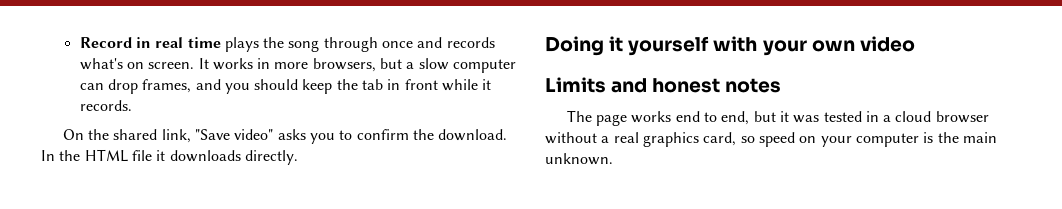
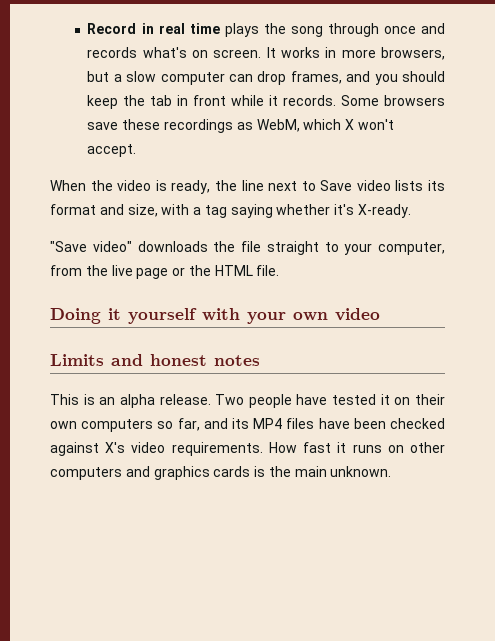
- It works in more browsers, but a slow computer can drop frames, and you should keep the tab in front while it records.
- On the shared link, "Save video" asks you to confirm the download. In the HTML file it downloads directly.
+ It works in more browsers, but a slow computer can drop frames, and you should keep the tab in front while it records. Some browsers save these recordings as WebM, which X won't accept.
+ When the video is ready, the line next to Save video lists its format and size, with a tag saying whether it's X-ready.
+ "Save video" downloads the file straight to your computer, from the live page or the HTML file.
- The page works end to end, but it was tested in a cloud browser without a real graphics card, so speed on your computer is the main unknown.
+ This is an alpha release. Two people have tested it on their own computers so far, and its MP4 files have been checked against X's video requirements. How fast it runs on other computers and graphics cards is the main unknown.

